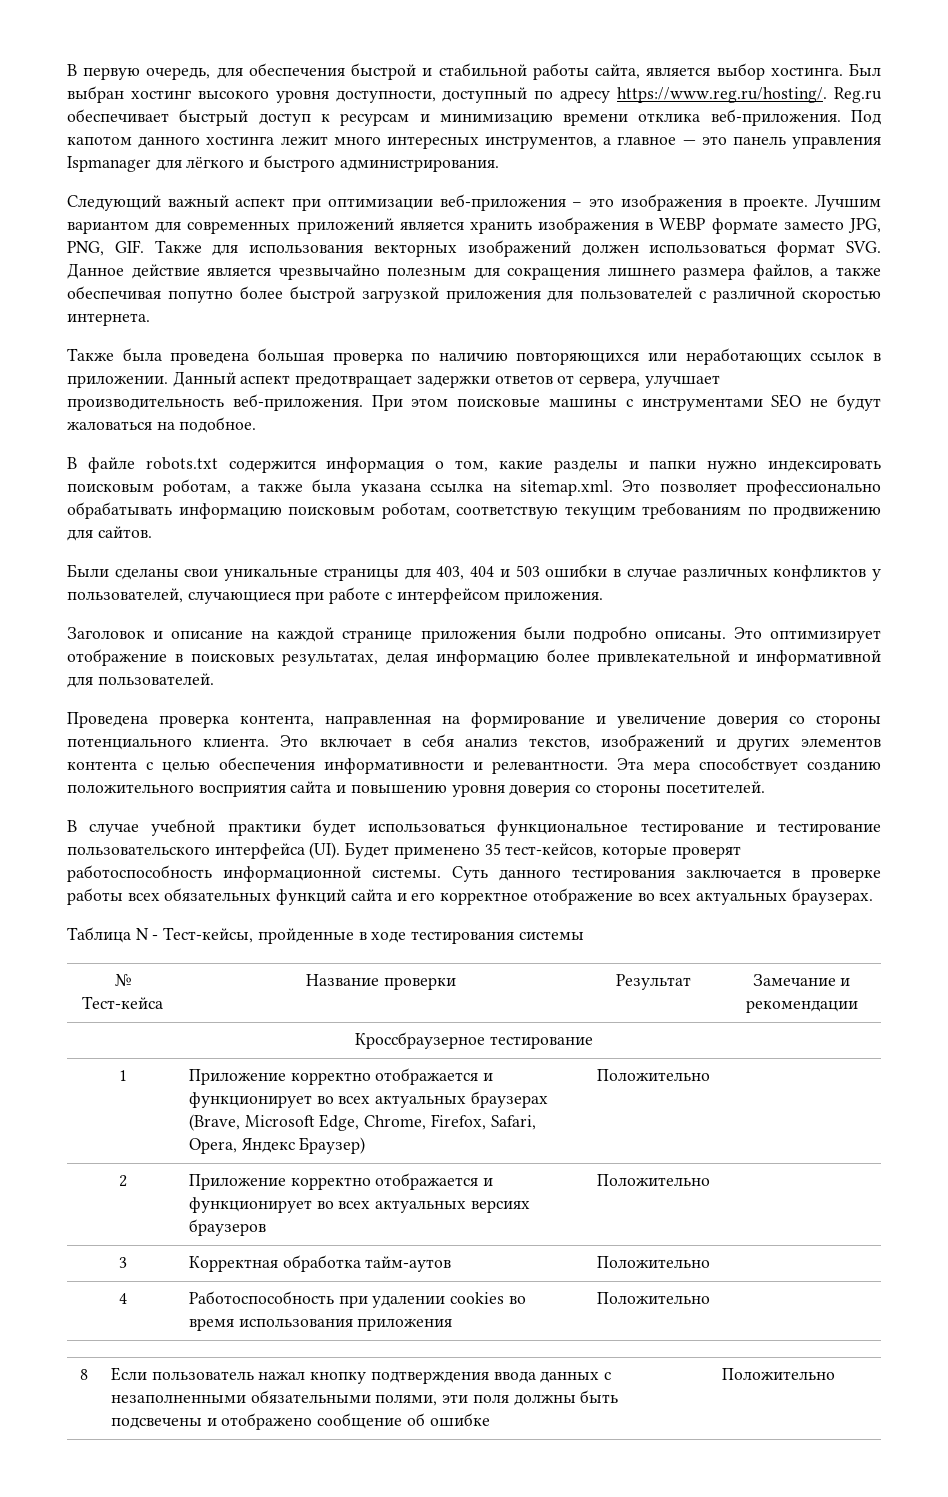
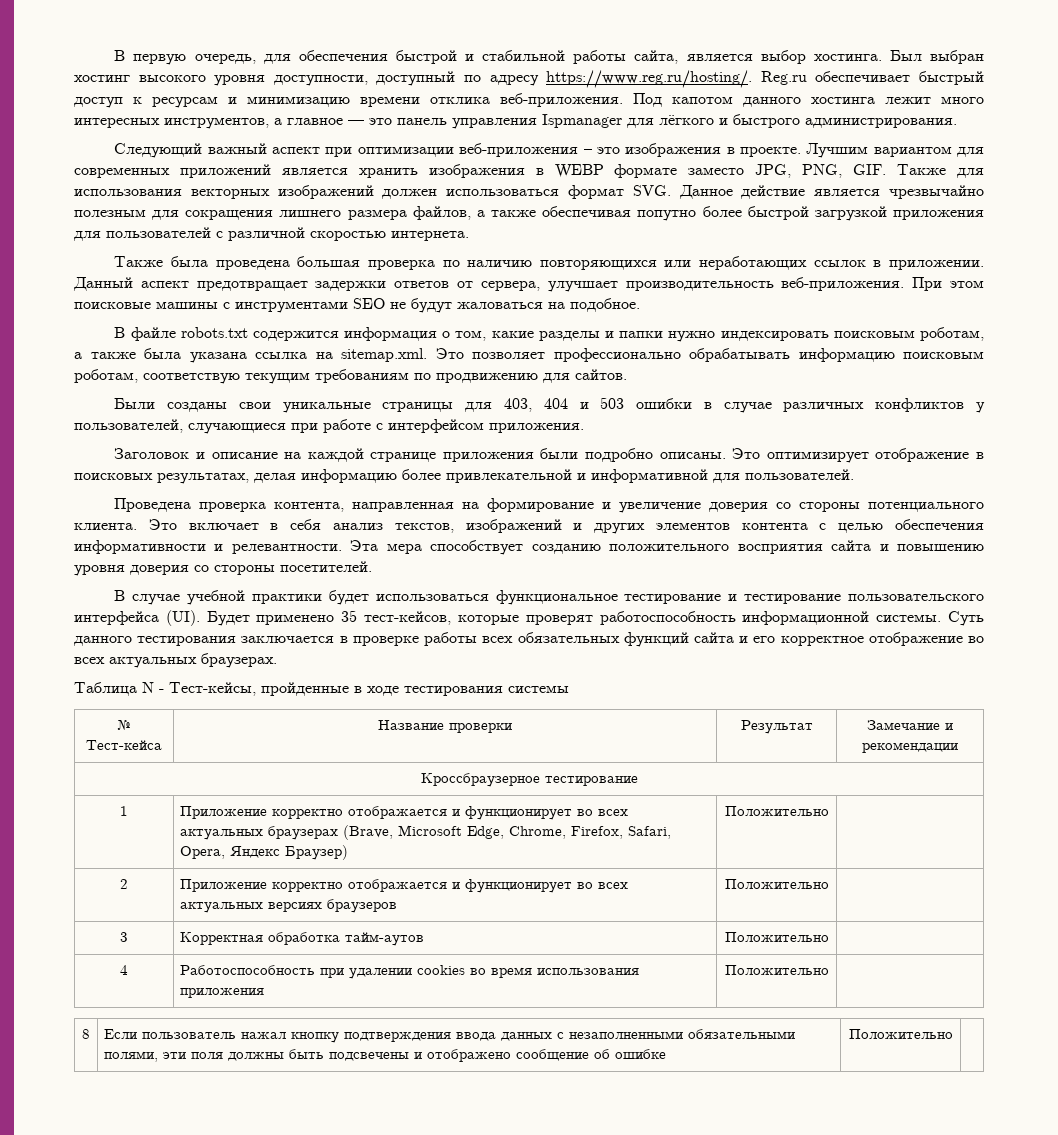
- Были сделаны свои уникальные страницы для 403, 404 и 503 ошибки в случае различных конфликтов у пользователей, случающиеся при работе с интерфейсом приложения.
+ Были созданы свои уникальные страницы для 403, 404 и 503 ошибки в случае различных конфликтов у пользователей, случающиеся при работе с интерфейсом приложения.

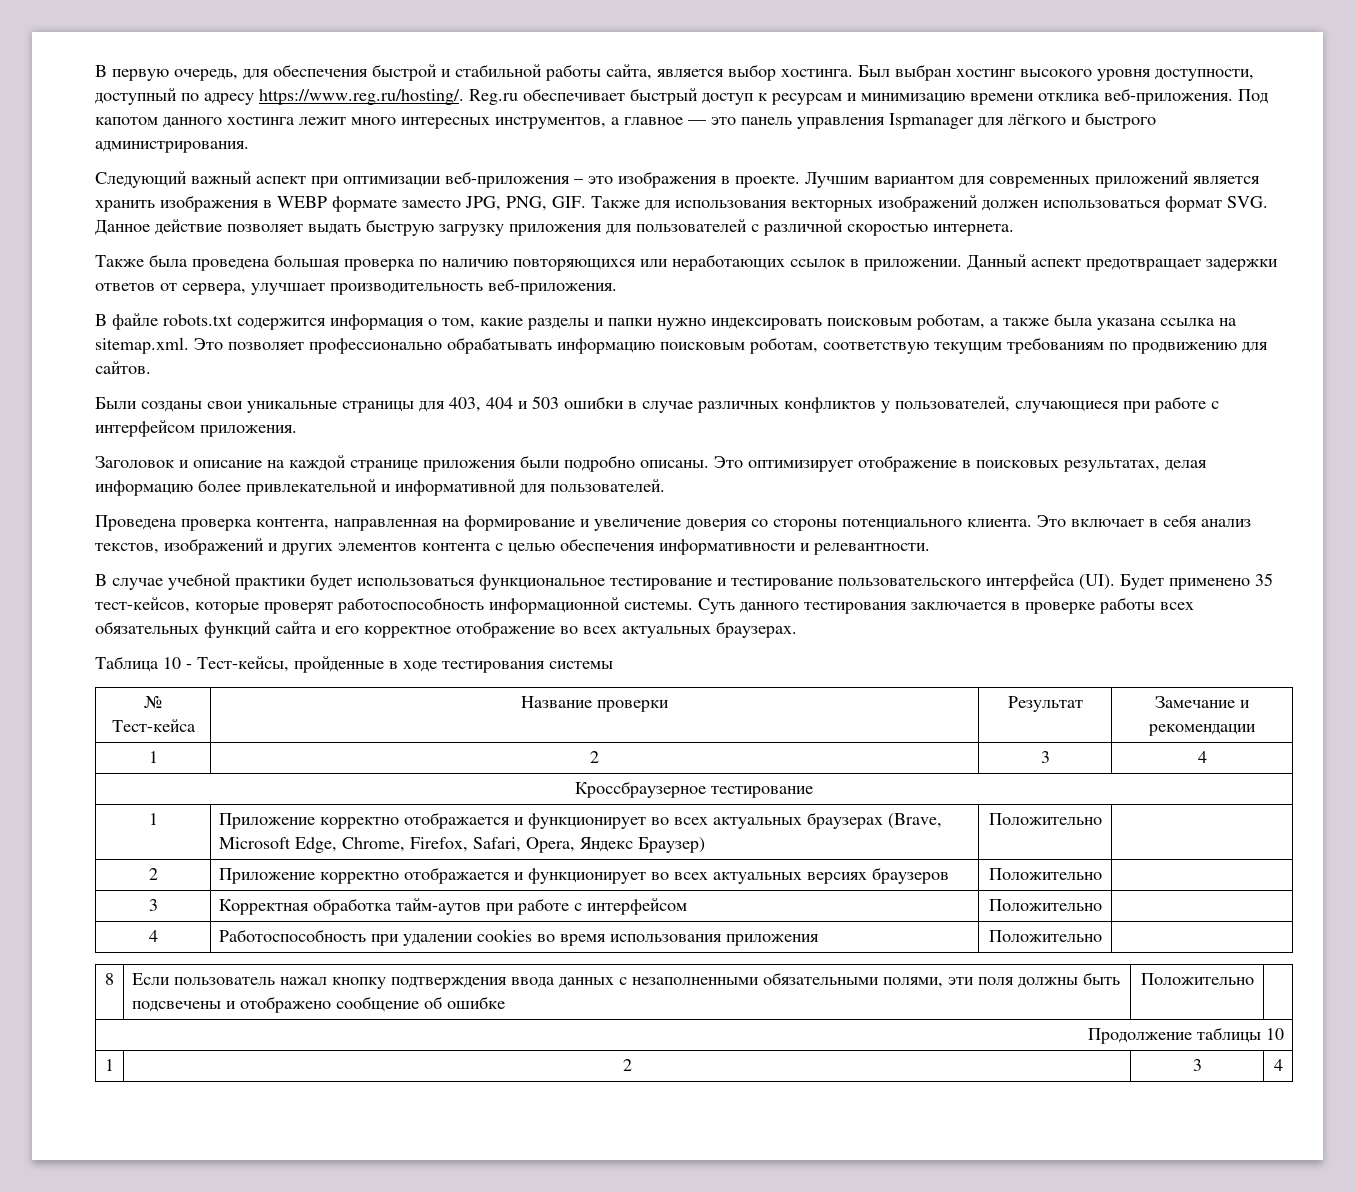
- Лучшим вариантом для современных приложений является хранить изображения в WEBP формате заместо JPG, PNG, GIF. Также для использования векторных изображений должен использоваться формат SVG. Данное действие является чрезвычайно полезным для сокращения лишнего размера файлов, а также обеспечивая попутно более быстрой загрузкой приложения для пользователей с различной скоростью интернета.
+ Лучшим вариантом для современных приложений является хранить изображения в WEBP формате заместо JPG, PNG, GIF. Также для использования векторных изображений должен использоваться формат SVG. Данное действие позволяет выдать быструю загрузку приложения для пользователей с различной скоростью интернета.
- При этом поисковые машины с инструментами SEO не будут жаловаться на подобное.
- Эта мера способствует созданию положительного восприятия сайта и повышению уровня доверия со стороны посетителей.
- Таблица N - Тест-кейсы, пройденные в ходе тестирования системы
+ Таблица 10 - Тест-кейсы, пройденные в ходе тестирования системы
  № Тест-кейса | Название проверки | Результат | Замечание и рекомендации
+ 1 | 2 | 3 | 4
- 3 | Корректная обработка тайм-аутов | Положительно |
+ 3 | Корректная обработка тайм-аутов при работе с интерфейсом | Положительно |
+ Продолжение таблицы 10
+ 1 | 2 | 3 | 4

